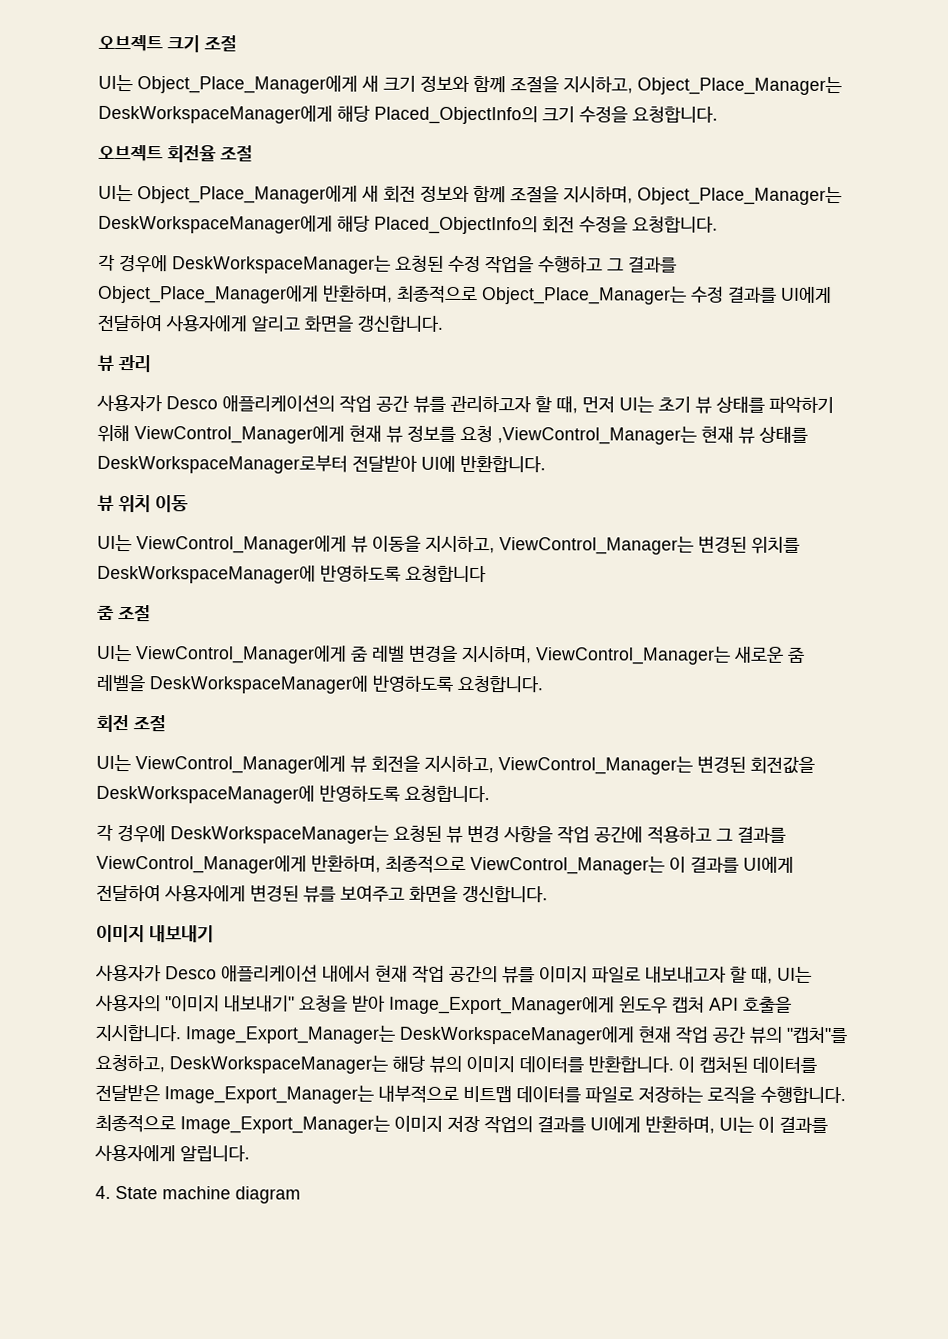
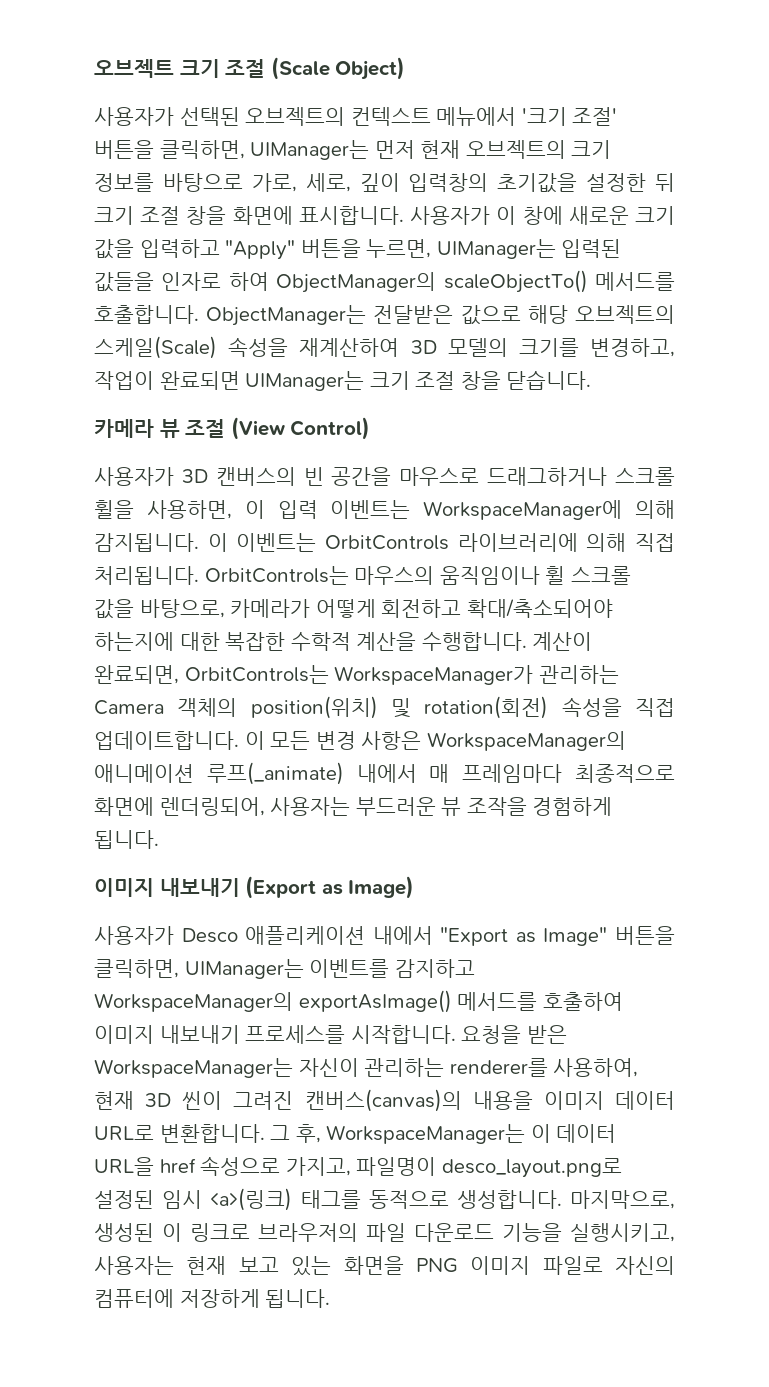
- 오브젝트 크기 조절
- UI는 Object_Place_Manager에게 새 크기 정보와 함께 조절을 지시하고, Object_Place_Manager는 DeskWorkspaceManager에게 해당 Placed_ObjectInfo의 크기 수정을 요청합니다.
- 오브젝트 회전율 조절
- UI는 Object_Place_Manager에게 새 회전 정보와 함께 조절을 지시하며, Object_Place_Manager는 DeskWorkspaceManager에게 해당 Placed_ObjectInfo의 회전 수정을 요청합니다.
- 각 경우에 DeskWorkspaceManager는 요청된 수정 작업을 수행하고 그 결과를 Object_Place_Manager에게 반환하며, 최종적으로 Object_Place_Manager는 수정 결과를 UI에게 전달하여 사용자에게 알리고 화면을 갱신합니다.
- 뷰 관리
- 사용자가 Desco 애플리케이션의 작업 공간 뷰를 관리하고자 할 때, 먼저 UI는 초기 뷰 상태를 파악하기 위해 ViewControl_Manager에게 현재 뷰 정보를 요청 ,ViewControl_Manager는 현재 뷰 상태를 DeskWorkspaceManager로부터 전달받아 UI에 반환합니다.
- 뷰 위치 이동
- UI는 ViewControl_Manager에게 뷰 이동을 지시하고, ViewControl_Manager는 변경된 위치를 DeskWorkspaceManager에 반영하도록 요청합니다
- 줌 조절
- UI는 ViewControl_Manager에게 줌 레벨 변경을 지시하며, ViewControl_Manager는 새로운 줌 레벨을 DeskWorkspaceManager에 반영하도록 요청합니다.
- 회전 조절
- UI는 ViewControl_Manager에게 뷰 회전을 지시하고, ViewControl_Manager는 변경된 회전값을 DeskWorkspaceManager에 반영하도록 요청합니다.
- 각 경우에 DeskWorkspaceManager는 요청된 뷰 변경 사항을 작업 공간에 적용하고 그 결과를 ViewControl_Manager에게 반환하며, 최종적으로 ViewControl_Manager는 이 결과를 UI에게 전달하여 사용자에게 변경된 뷰를 보여주고 화면을 갱신합니다.
- 이미지 내보내기
+ 오브젝트 크기 조절 (Scale Object)
+ 사용자가 선택된 오브젝트의 컨텍스트 메뉴에서 '크기 조절' 버튼을 클릭하면, UIManager는 먼저 현재 오브젝트의 크기 정보를 바탕으로 가로, 세로, 깊이 입력창의 초기값을 설정한 뒤 크기 조절 창을 화면에 표시합니다. 사용자가 이 창에 새로운 크기 값을 입력하고 "Apply" 버튼을 누르면, UIManager는 입력된 값들을 인자로 하여 ObjectManager의 scaleObjectTo() 메서드를 호출합니다. ObjectManager는 전달받은 값으로 해당 오브젝트의 스케일(Scale) 속성을 재계산하여 3D 모델의 크기를 변경하고, 작업이 완료되면 UIManager는 크기 조절 창을 닫습니다.
+ 카메라 뷰 조절 (View Control)
+ 사용자가 3D 캔버스의 빈 공간을 마우스로 드래그하거나 스크롤 휠을 사용하면, 이 입력 이벤트는 WorkspaceManager에 의해 감지됩니다. 이 이벤트는 OrbitControls 라이브러리에 의해 직접 처리됩니다. OrbitControls는 마우스의 움직임이나 휠 스크롤 값을 바탕으로, 카메라가 어떻게 회전하고 확대/축소되어야 하는지에 대한 복잡한 수학적 계산을 수행합니다. 계산이 완료되면, OrbitControls는 WorkspaceManager가 관리하는 Camera 객체의 position(위치) 및 rotation(회전) 속성을 직접 업데이트합니다. 이 모든 변경 사항은 WorkspaceManager의 애니메이션 루프(_animate) 내에서 매 프레임마다 최종적으로 화면에 렌더링되어, 사용자는 부드러운 뷰 조작을 경험하게 됩니다.
+ 이미지 내보내기 (Export as Image)
- 사용자가 Desco 애플리케이션 내에서 현재 작업 공간의 뷰를 이미지 파일로 내보내고자 할 때, UI는 사용자의 "이미지 내보내기" 요청을 받아 Image_Export_Manager에게 윈도우 캡처 API 호출을 지시합니다. Image_Export_Manager는 DeskWorkspaceManager에게 현재 작업 공간 뷰의 "캡처"를 요청하고, DeskWorkspaceManager는 해당 뷰의 이미지 데이터를 반환합니다. 이 캡처된 데이터를 전달받은 Image_Export_Manager는 내부적으로 비트맵 데이터를 파일로 저장하는 로직을 수행합니다. 최종적으로 Image_Export_Manager는 이미지 저장 작업의 결과를 UI에게 반환하며, UI는 이 결과를 사용자에게 알립니다.
- 4. State machine diagram
+ 사용자가 Desco 애플리케이션 내에서 "Export as Image" 버튼을 클릭하면, UIManager는 이벤트를 감지하고 WorkspaceManager의 exportAsImage() 메서드를 호출하여 이미지 내보내기 프로세스를 시작합니다. 요청을 받은 WorkspaceManager는 자신이 관리하는 renderer를 사용하여, 현재 3D 씬이 그려진 캔버스(canvas)의 내용을 이미지 데이터 URL로 변환합니다. 그 후, WorkspaceManager는 이 데이터 URL을 href 속성으로 가지고, 파일명이 desco_layout.png로 설정된 임시 <a>(링크) 태그를 동적으로 생성합니다. 마지막으로, 생성된 이 링크로 브라우저의 파일 다운로드 기능을 실행시키고, 사용자는 현재 보고 있는 화면을 PNG 이미지 파일로 자신의 컴퓨터에 저장하게 됩니다.

